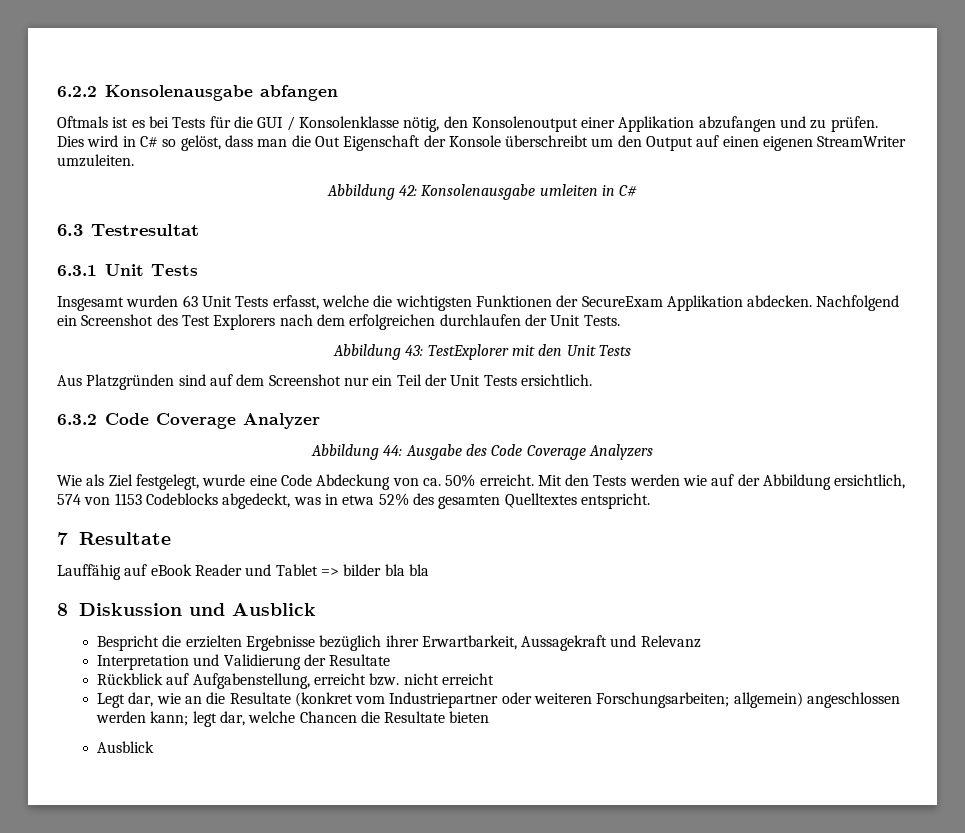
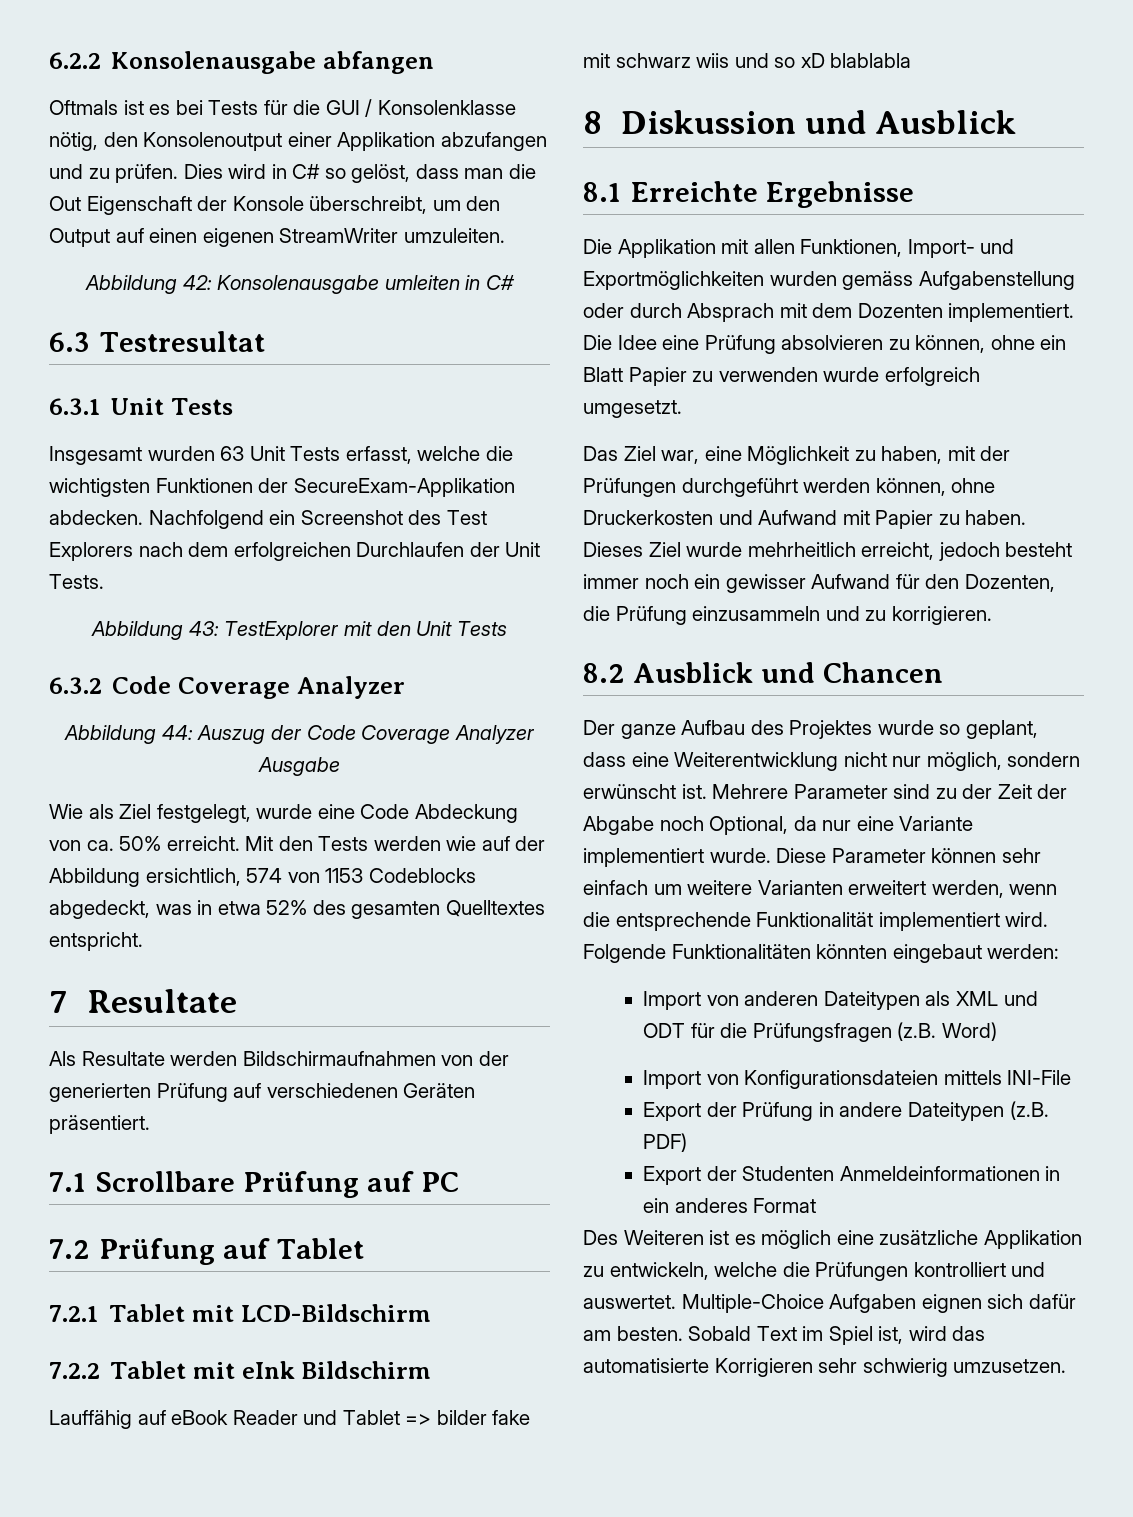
- Dies wird in C# so gelöst, dass man die Out Eigenschaft der Konsole überschreibt um den Output auf einen eigenen StreamWriter umzuleiten.
+ Dies wird in C# so gelöst, dass man die Out Eigenschaft der Konsole überschreibt, um den Output auf einen eigenen StreamWriter umzuleiten.
- Insgesamt wurden 63 Unit Tests erfasst, welche die wichtigsten Funktionen der SecureExam Applikation abdecken.
+ Insgesamt wurden 63 Unit Tests erfasst, welche die wichtigsten Funktionen der SecureExam-Applikation abdecken.
- Nachfolgend ein Screenshot des Test Explorers nach dem erfolgreichen durchlaufen der Unit Tests.
+ Nachfolgend ein Screenshot des Test Explorers nach dem erfolgreichen Durchlaufen der Unit Tests.
- Aus Platzgründen sind auf dem Screenshot nur ein Teil der Unit Tests ersichtlich.
- Abbildung 44: Ausgabe des Code Coverage Analyzers
+ Abbildung 44: Auszug der Code Coverage Analyzer Ausgabe
+ Als Resultate werden Bildschirmaufnahmen von der generierten Prüfung auf verschiedenen Geräten präsentiert.
+ 7.1 Scrollbare Prüfung auf PC
+ 7.2 Prüfung auf Tablet
+ 7.2.1 Tablet mit LCD-Bildschirm
+ 7.2.2 Tablet mit eInk Bildschirm
- Lauffähig auf eBook Reader und Tablet => bilder bla bla
+ Lauffähig auf eBook Reader und Tablet => bilder fake mit schwarz wiis und so xD blablabla
  8 Diskussion und Ausblick
- Bespricht die erzielten Ergebnisse bezüglich ihrer Erwartbarkeit, Aussagekraft und Relevanz
- Interpretation und Validierung der Resultate
- Rückblick auf Aufgabenstellung, erreicht bzw. nicht erreicht
- Legt dar, wie an die Resultate (konkret vom Industriepartner oder weiteren Forschungsarbeiten; allgemein) angeschlossen werden kann; legt dar, welche Chancen die Resultate bieten
- Ausblick
+ 8.1 Erreichte Ergebnisse
+ Die Applikation mit allen Funktionen, Import- und Exportmöglichkeiten wurden gemäss Aufgabenstellung oder durch Absprach mit dem Dozenten implementiert. Die Idee eine Prüfung absolvieren zu können, ohne ein Blatt Papier zu verwenden wurde erfolgreich umgesetzt.
+ Das Ziel war, eine Möglichkeit zu haben, mit der Prüfungen durchgeführt werden können, ohne Druckerkosten und Aufwand mit Papier zu haben. Dieses Ziel wurde mehrheitlich erreicht, jedoch besteht immer noch ein gewisser Aufwand für den Dozenten, die Prüfung einzusammeln und zu korrigieren.
+ 8.2 Ausblick und Chancen
+ Der ganze Aufbau des Projektes wurde so geplant, dass eine Weiterentwicklung nicht nur möglich, sondern erwünscht ist. Mehrere Parameter sind zu der Zeit der Abgabe noch Optional, da nur eine Variante implementiert wurde. Diese Parameter können sehr einfach um weitere Varianten erweitert werden, wenn die entsprechende Funktionalität implementiert wird. Folgende Funktionalitäten könnten eingebaut werden:
+ Import von anderen Dateitypen als XML und ODT für die Prüfungsfragen (z.B. Word)
+ Import von Konfigurationsdateien mittels INI-File
+ Export der Prüfung in andere Dateitypen (z.B. PDF)
+ Export der Studenten Anmeldeinformationen in ein anderes Format
+ Des Weiteren ist es möglich eine zusätzliche Applikation zu entwickeln, welche die Prüfungen kontrolliert und auswertet. Multiple-Choice Aufgaben eignen sich dafür am besten. Sobald Text im Spiel ist, wird das automatisierte Korrigieren sehr schwierig umzusetzen.

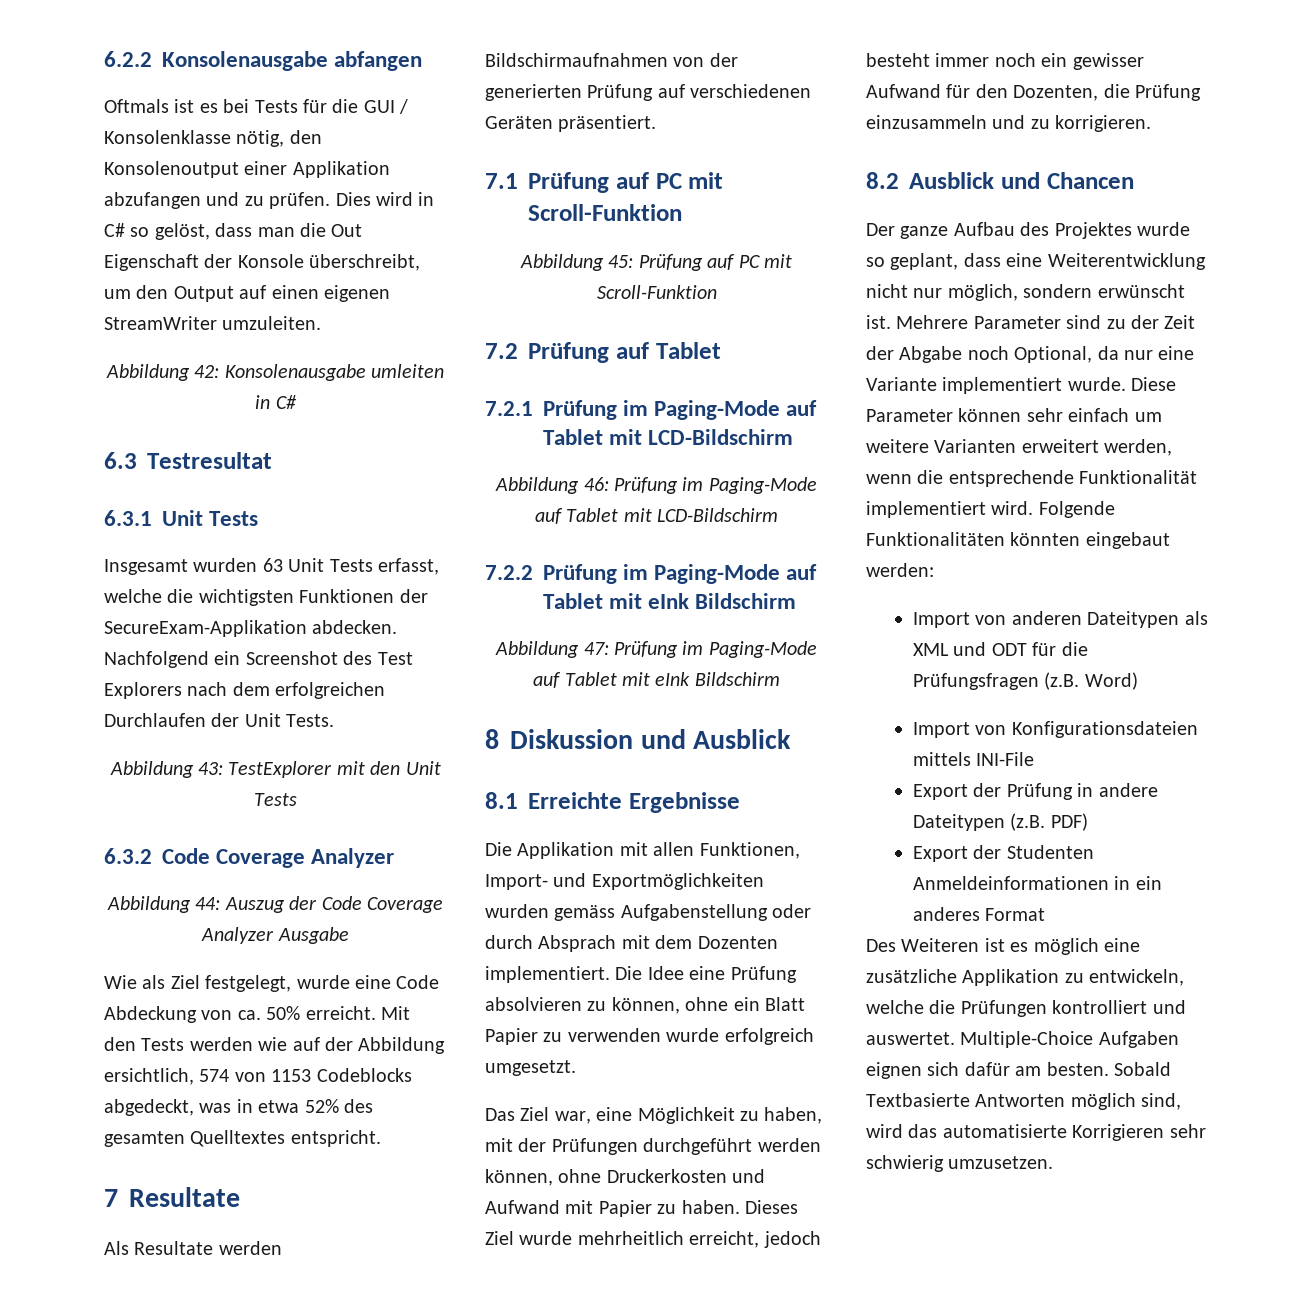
- 7.1 Scrollbare Prüfung auf PC
+ 7.1 Prüfung auf PC mit Scroll-Funktion
+ Abbildung 45: Prüfung auf PC mit Scroll-Funktion
- 7.2.1 Tablet mit LCD-Bildschirm
+ 7.2.1 Prüfung im Paging-Mode auf Tablet mit LCD-Bildschirm
+ Abbildung 46: Prüfung im Paging-Mode auf Tablet mit LCD-Bildschirm
- 7.2.2 Tablet mit eInk Bildschirm
- Lauffähig auf eBook Reader und Tablet => bilder fake mit schwarz wiis und so xD blablabla
+ 7.2.2 Prüfung im Paging-Mode auf Tablet mit eInk Bildschirm
+ Abbildung 47: Prüfung im Paging-Mode auf Tablet mit eInk Bildschirm
- Sobald Text im Spiel ist, wird das automatisierte Korrigieren sehr schwierig umzusetzen.
+ Sobald Textbasierte Antworten möglich sind, wird das automatisierte Korrigieren sehr schwierig umzusetzen.

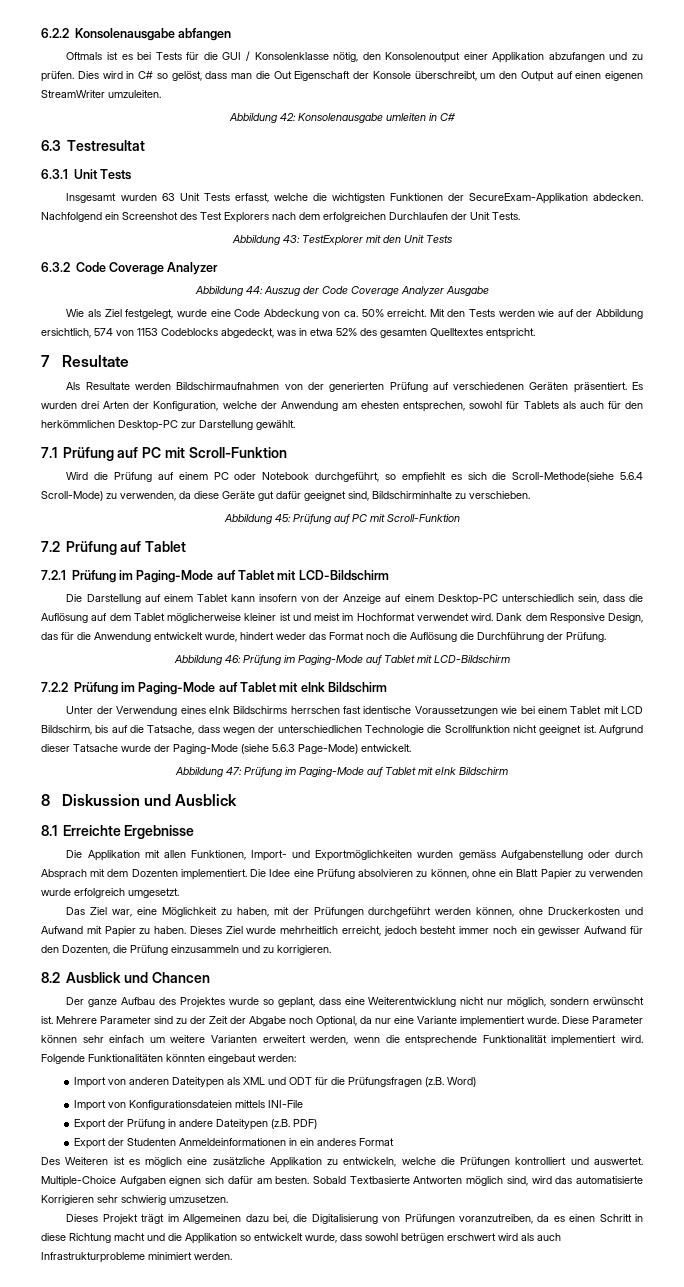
+ Es wurden drei Arten der Konfiguration, welche der Anwendung am ehesten entsprechen, sowohl für Tablets als auch für den herkömmlichen Desktop-PC zur Darstellung gewählt.
+ Wird die Prüfung auf einem PC oder Notebook durchgeführt, so empfiehlt es sich die Scroll-Methode(siehe 5.6.4 Scroll-Mode) zu verwenden, da diese Geräte gut dafür geeignet sind, Bildschirminhalte zu verschieben.
+ Die Darstellung auf einem Tablet kann insofern von der Anzeige auf einem Desktop-PC unterschiedlich sein, dass die Auflösung auf dem Tablet möglicherweise kleiner ist und meist im Hochformat verwendet wird. Dank dem Responsive Design, das für die Anwendung entwickelt wurde, hindert weder das Format noch die Auflösung die Durchführung der Prüfung.
+ Unter der Verwendung eines eInk Bildschirms herrschen fast identische Voraussetzungen wie bei einem Tablet mit LCD Bildschirm, bis auf die Tatsache, dass wegen der unterschiedlichen Technologie die Scrollfunktion nicht geeignet ist. Aufgrund dieser Tatsache wurde der Paging-Mode (siehe 5.6.3 Page-Mode) entwickelt.
+ Dieses Projekt trägt im Allgemeinen dazu bei, die Digitalisierung von Prüfungen voranzutreiben, da es einen Schritt in diese Richtung macht und die Applikation so entwickelt wurde, dass sowohl betrügen erschwert wird als auch Infrastrukturprobleme minimiert werden.

